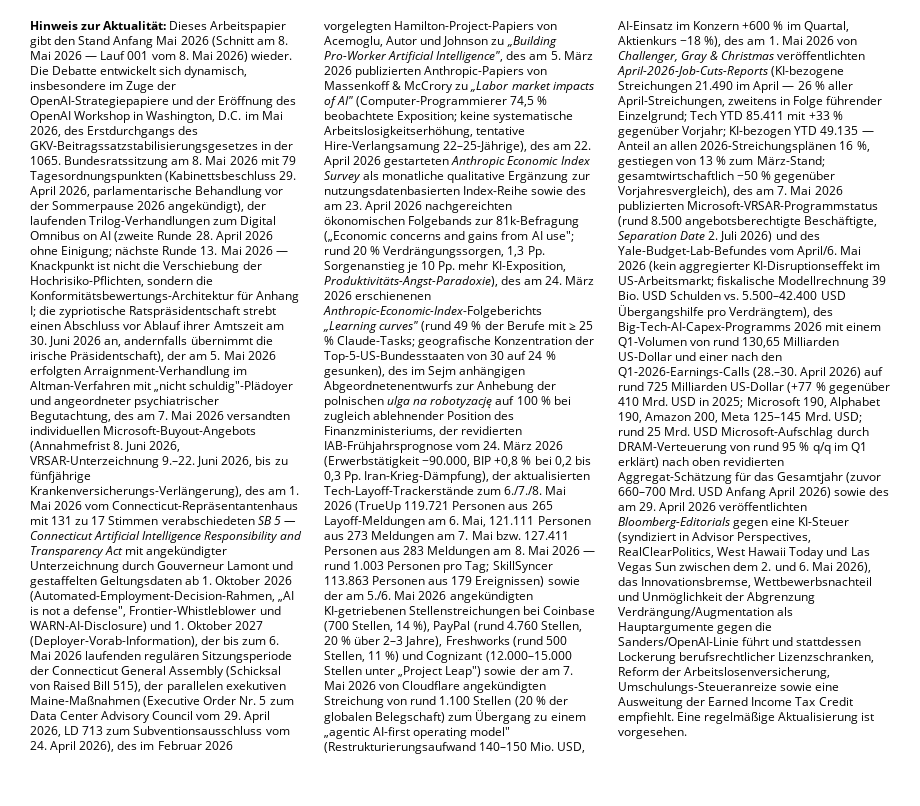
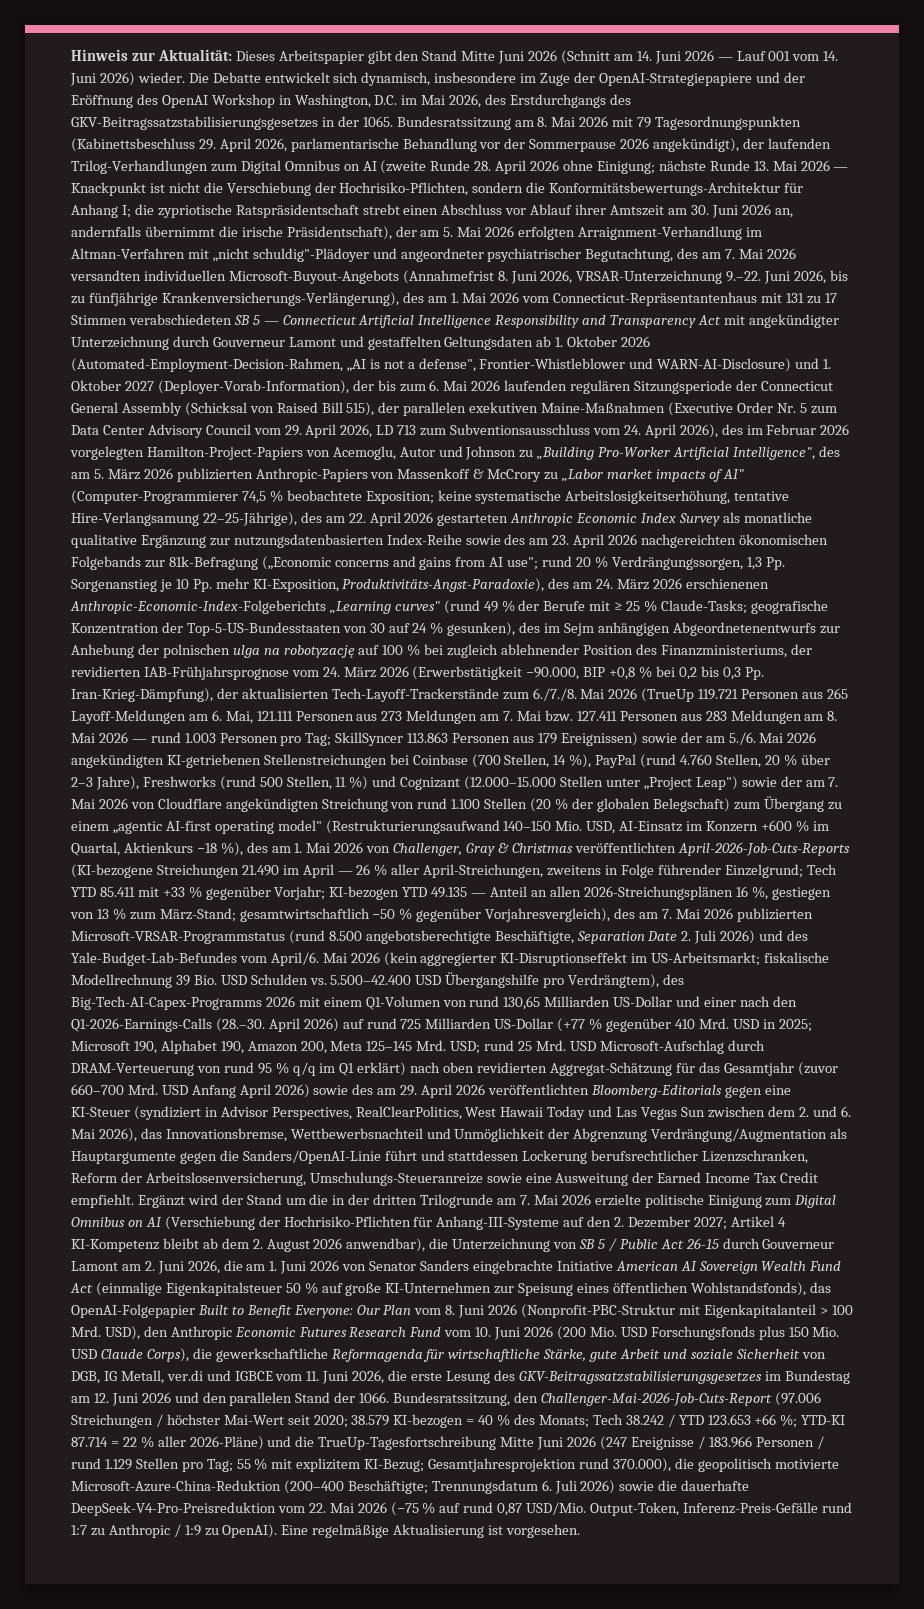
- Hinweis zur Aktualität: Dieses Arbeitspapier gibt den Stand Anfang Mai 2026 (Schnitt am 8. Mai 2026 — Lauf 001 vom 8. Mai 2026) wieder.
+ Hinweis zur Aktualität: Dieses Arbeitspapier gibt den Stand Mitte Juni 2026 (Schnitt am 14. Juni 2026 — Lauf 001 vom 14. Juni 2026) wieder.
+ Ergänzt wird der Stand um die in der dritten Trilogrunde am 7. Mai 2026 erzielte politische Einigung zum Digital Omnibus on AI (Verschiebung der Hochrisiko-Pflichten für Anhang-III-Systeme auf den 2. Dezember 2027; Artikel 4 KI-Kompetenz bleibt ab dem 2. August 2026 anwendbar), die Unterzeichnung von SB 5 / Public Act 26-15 durch Gouverneur Lamont am 2. Juni 2026, die am 1. Juni 2026 von Senator Sanders eingebrachte Initiative American AI Sovereign Wealth Fund Act (einmalige Eigenkapitalsteuer 50 % auf große KI-Unternehmen zur Speisung eines öffentlichen Wohlstandsfonds), das OpenAI-Folgepapier Built to Benefit Everyone: Our Plan vom 8. Juni 2026 (Nonprofit-PBC-Struktur mit Eigenkapitalanteil > 100 Mrd. USD), den Anthropic Economic Futures Research Fund vom 10. Juni 2026 (200 Mio. USD Forschungsfonds plus 150 Mio. USD Claude Corps), die gewerkschaftliche Reformagenda für wirtschaftliche Stärke, gute Arbeit und soziale Sicherheit von DGB, IG Metall, ver.di und IGBCE vom 11. Juni 2026, die erste Lesung des GKV-Beitragssatzstabilisierungsgesetzes im Bundestag am 12. Juni 2026 und den parallelen Stand der 1066. Bundesratssitzung, den Challenger-Mai-2026-Job-Cuts-Report (97.006 Streichungen / höchster Mai-Wert seit 2020; 38.579 KI-bezogen = 40 % des Monats; Tech 38.242 / YTD 123.653 +66 %; YTD-KI 87.714 = 22 % aller 2026-Pläne) und die TrueUp-Tagesfortschreibung Mitte Juni 2026 (247 Ereignisse / 183.966 Personen / rund 1.129 Stellen pro Tag; 55 % mit explizitem KI-Bezug; Gesamtjahresprojektion rund 370.000), die geopolitisch motivierte Microsoft-Azure-China-Reduktion (200–400 Beschäftigte; Trennungsdatum 6. Juli 2026) sowie die dauerhafte DeepSeek-V4-Pro-Preisreduktion vom 22. Mai 2026 (−75 % auf rund 0,87 USD/Mio. Output-Token, Inferenz-Preis-Gefälle rund 1:7 zu Anthropic / 1:9 zu OpenAI).

